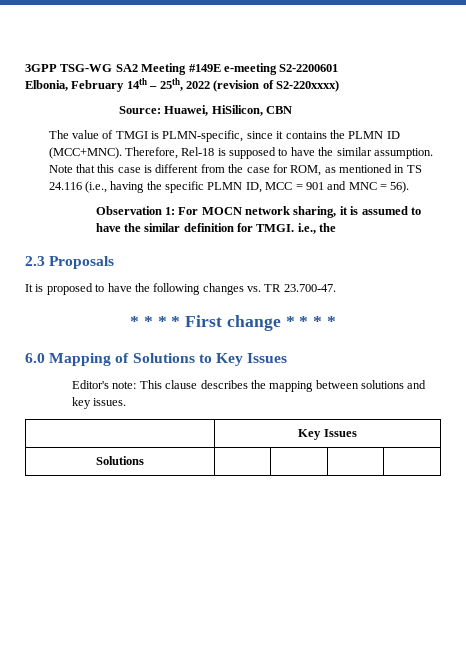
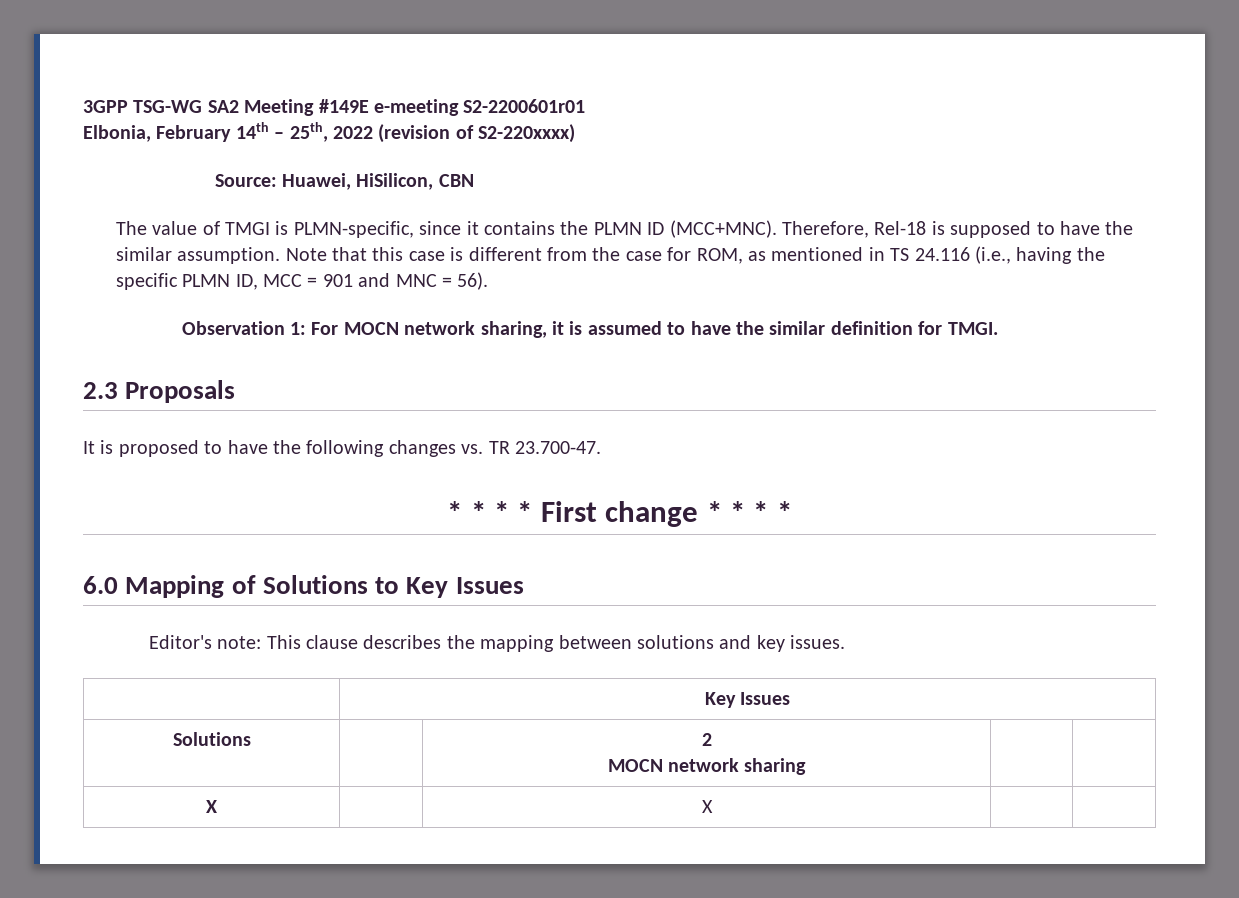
- 3GPP TSG-WG SA2 Meeting #149E e-meeting S2-2200601
+ 3GPP TSG-WG SA2 Meeting #149E e-meeting S2-2200601r01
- Observation 1: For MOCN network sharing, it is assumed to have the similar definition for TMGI. i.e., the
+ Observation 1: For MOCN network sharing, it is assumed to have the similar definition for TMGI.
- Solutions | | | |
+ Solutions | | 2
+ MOCN network sharing | |
+ X | | X | |

